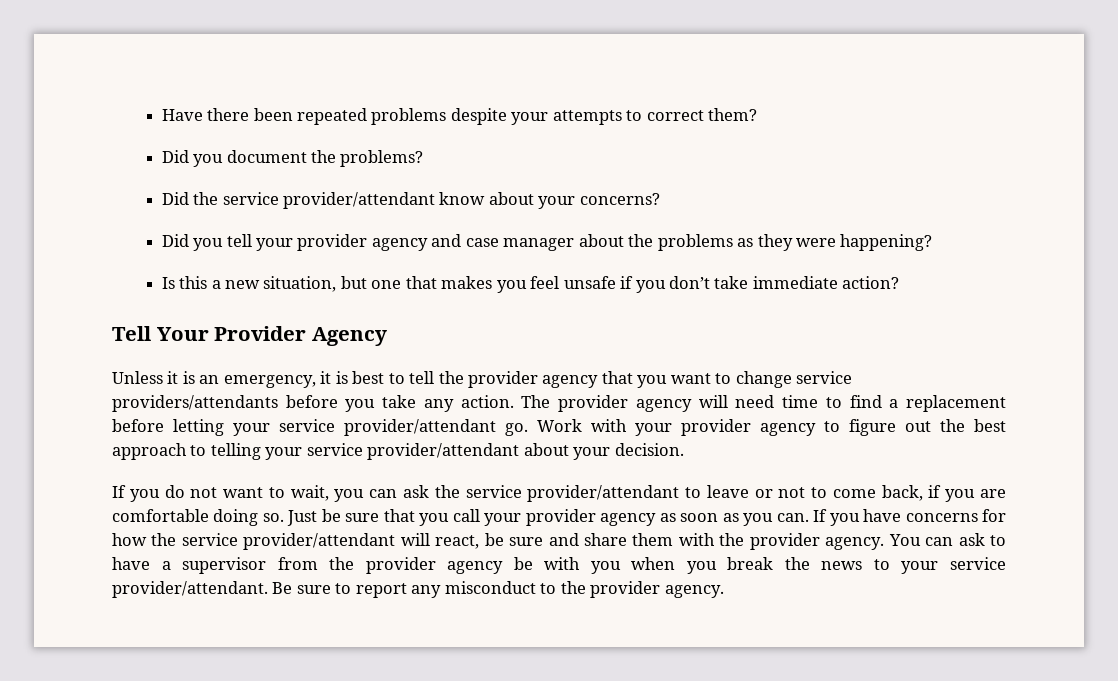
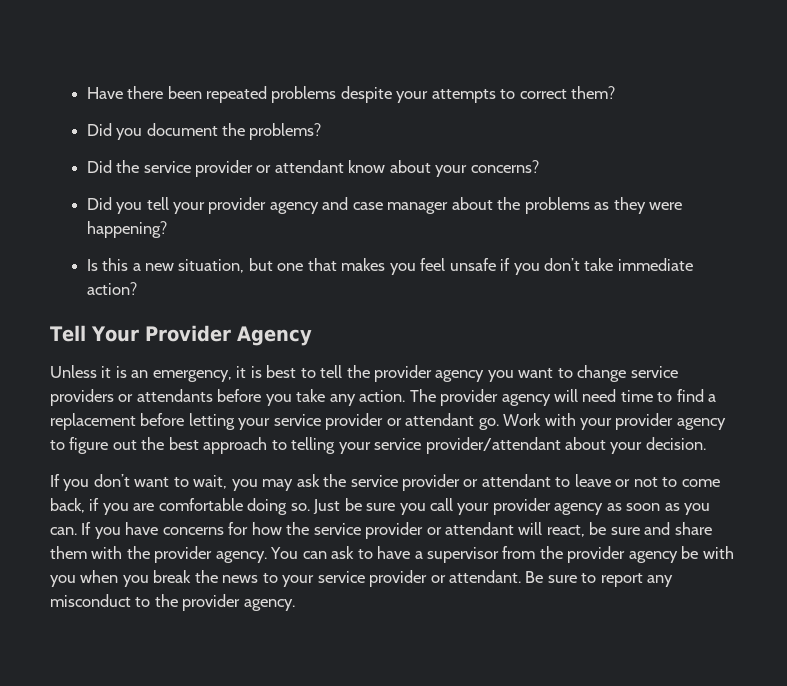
- Did the service provider/attendant know about your concerns?
+ Did the service provider or attendant know about your concerns?
- Unless it is an emergency, it is best to tell the provider agency that you want to change service providers/attendants before you take any action.
+ Unless it is an emergency, it is best to tell the provider agency you want to change service providers or attendants before you take any action.
- The provider agency will need time to find a replacement before letting your service provider/attendant go.
+ The provider agency will need time to find a replacement before letting your service provider or attendant go.
- If you do not want to wait, you can ask the service provider/attendant to leave or not to come back, if you are comfortable doing so.
+ If you don’t want to wait, you may ask the service provider or attendant to leave or not to come back, if you are comfortable doing so.
- Just be sure that you call your provider agency as soon as you can.
+ Just be sure you call your provider agency as soon as you can.
- If you have concerns for how the service provider/attendant will react, be sure and share them with the provider agency.
+ If you have concerns for how the service provider or attendant will react, be sure and share them with the provider agency.
- You can ask to have a supervisor from the provider agency be with you when you break the news to your service provider/attendant.
+ You can ask to have a supervisor from the provider agency be with you when you break the news to your service provider or attendant.

